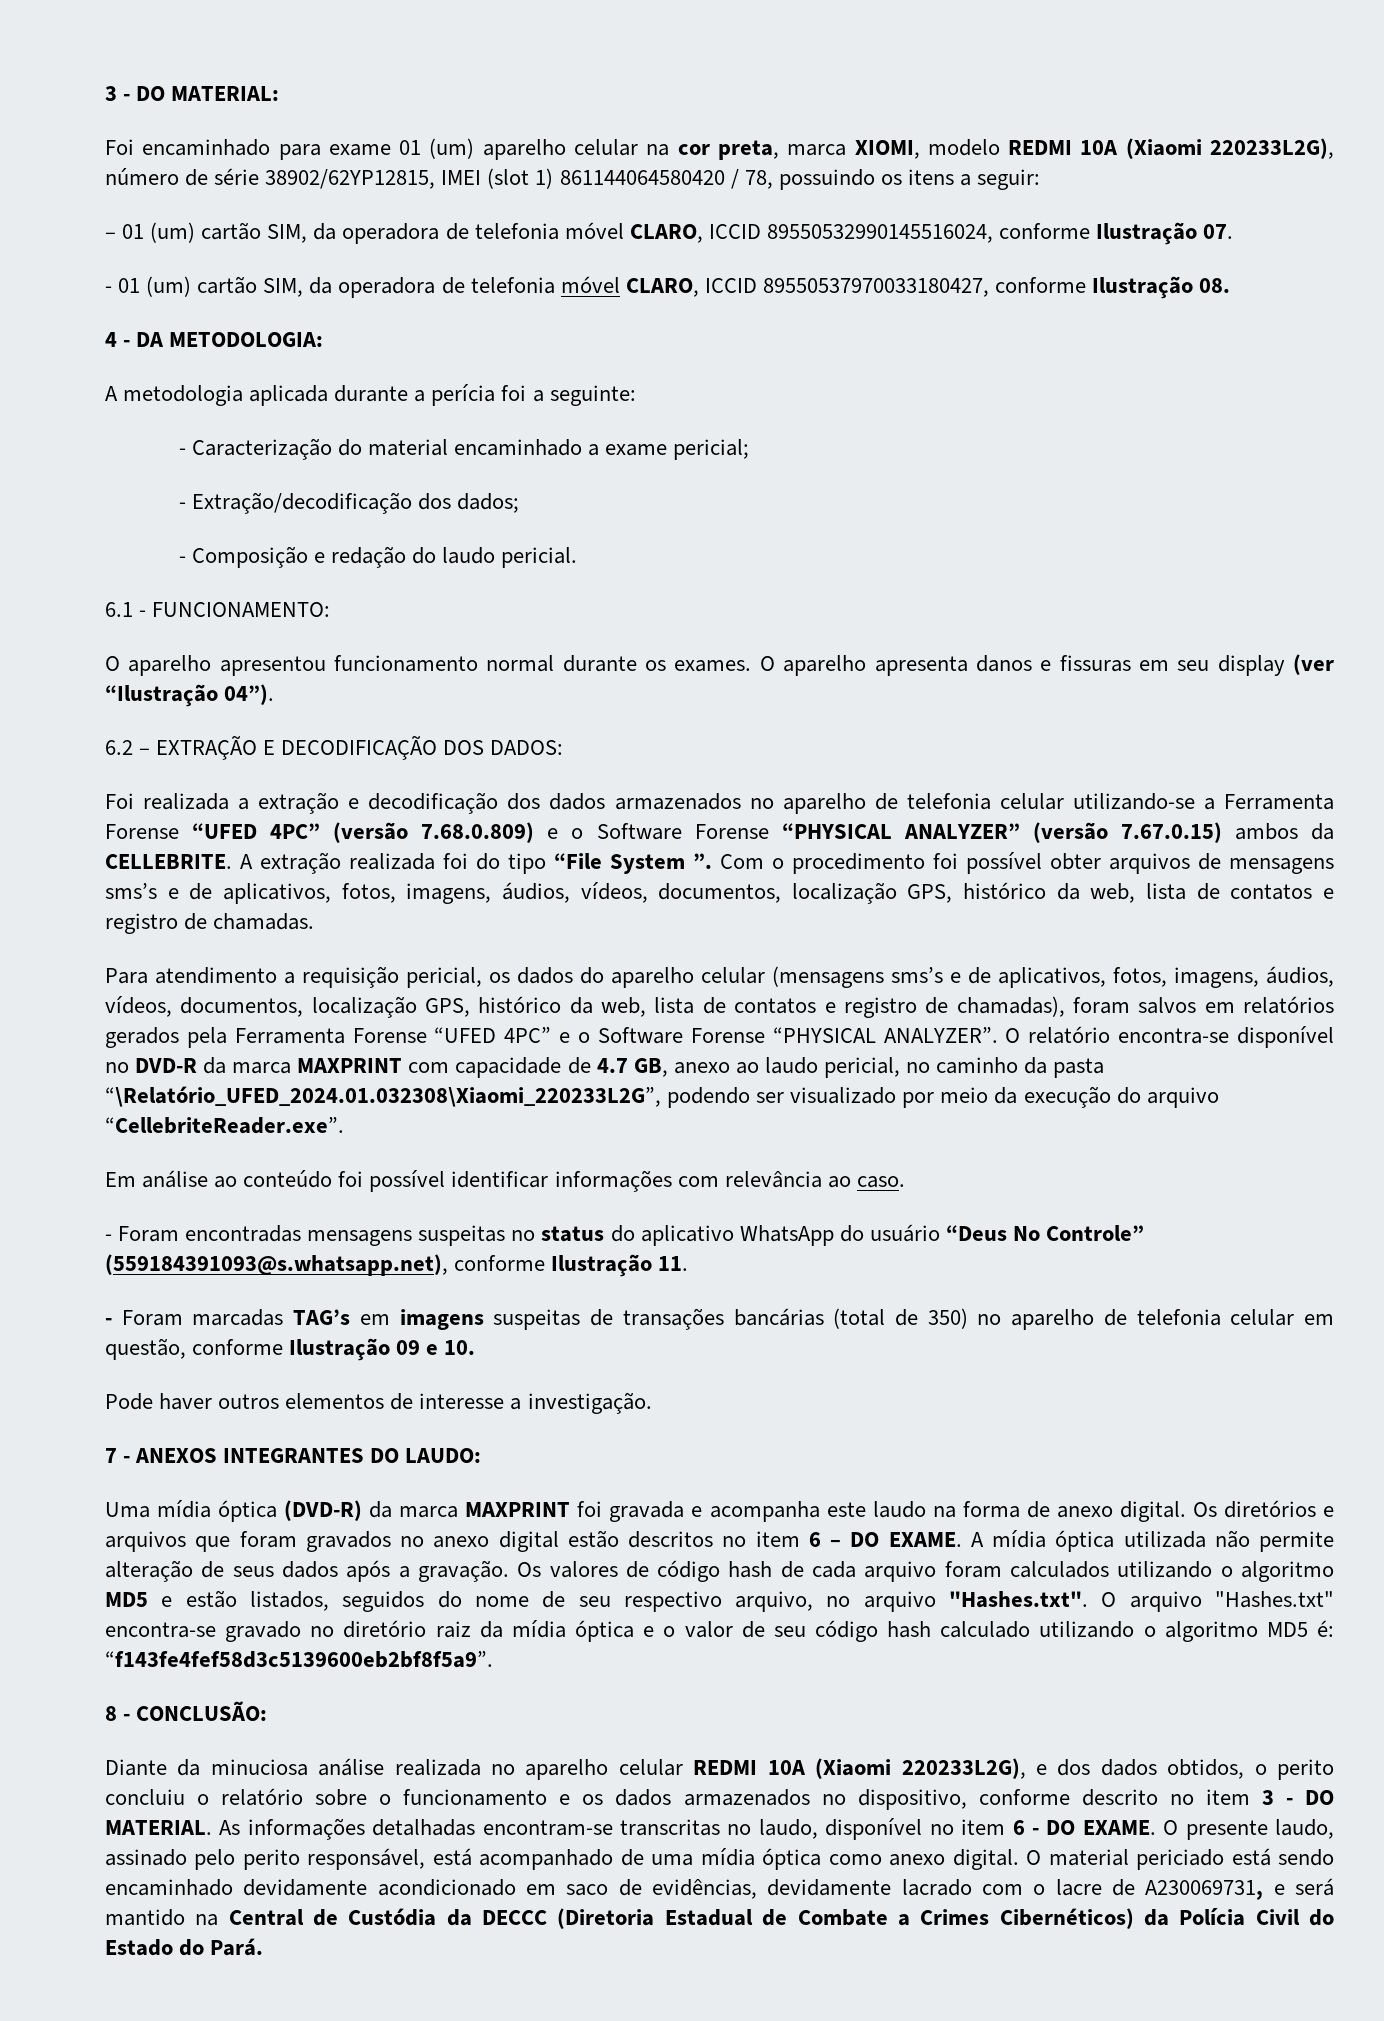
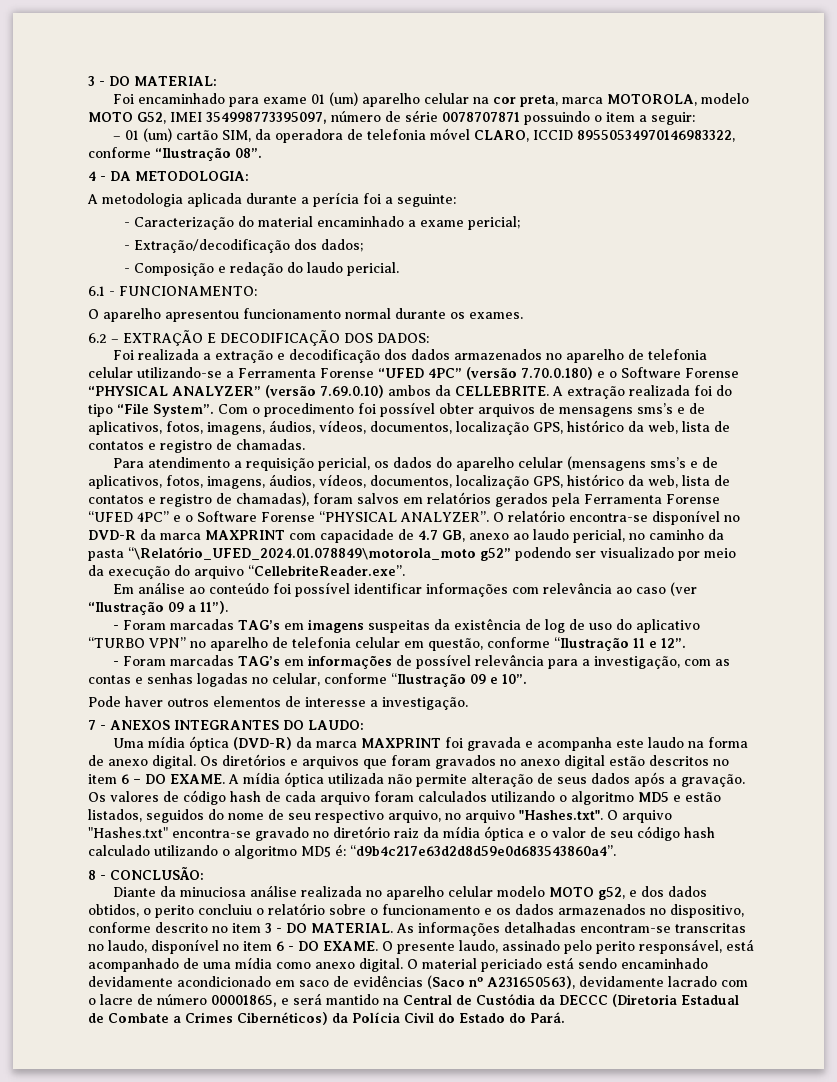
- Foi encaminhado para exame 01 (um) aparelho celular na cor preta, marca XIOMI, modelo REDMI 10A (Xiaomi 220233L2G), número de série 38902/62YP12815, IMEI (slot 1) 861144064580420 / 78, possuindo os itens a seguir:
+ Foi encaminhado para exame 01 (um) aparelho celular na cor preta, marca MOTOROLA, modelo MOTO G52, IMEI 354998773395097, número de série 0078707871 possuindo o item a seguir:
- – 01 (um) cartão SIM, da operadora de telefonia móvel CLARO, ICCID 89550532990145516024, conforme Ilustração 07.
- - 01 (um) cartão SIM, da operadora de telefonia móvel CLARO, ICCID 89550537970033180427, conforme Ilustração 08.
+ – 01 (um) cartão SIM, da operadora de telefonia móvel CLARO, ICCID 89550534970146983322, conforme “Ilustração 08”.
- O aparelho apresenta danos e fissuras em seu display (ver “Ilustração 04”).
- Foi realizada a extração e decodificação dos dados armazenados no aparelho de telefonia celular utilizando-se a Ferramenta Forense “UFED 4PC” (versão 7.68.0.809) e o Software Forense “PHYSICAL ANALYZER” (versão 7.67.0.15) ambos da CELLEBRITE.
+ Foi realizada a extração e decodificação dos dados armazenados no aparelho de telefonia celular utilizando-se a Ferramenta Forense “UFED 4PC” (versão 7.70.0.180) e o Software Forense “PHYSICAL ANALYZER” (versão 7.69.0.10) ambos da CELLEBRITE.
- A extração realizada foi do tipo “File System ”.
+ A extração realizada foi do tipo “File System”.
- O relatório encontra-se disponível no DVD-R da marca MAXPRINT com capacidade de 4.7 GB, anexo ao laudo pericial, no caminho da pasta “\Relatório_UFED_2024.01.032308\Xiaomi_220233L2G”, podendo ser visualizado por meio da execução do arquivo “CellebriteReader.exe”.
+ O relatório encontra-se disponível no DVD-R da marca MAXPRINT com capacidade de 4.7 GB, anexo ao laudo pericial, no caminho da pasta “\Relatório_UFED_2024.01.078849\motorola_moto g52” podendo ser visualizado por meio da execução do arquivo “CellebriteReader.exe”.
- Em análise ao conteúdo foi possível identificar informações com relevância ao caso.
- - Foram encontradas mensagens suspeitas no status do aplicativo WhatsApp do usuário “Deus No Controle” (559184391093@s.whatsapp.net), conforme Ilustração 11.
+ Em análise ao conteúdo foi possível identificar informações com relevância ao caso (ver “Ilustração 09 a 11”).
- - Foram marcadas TAG’s em imagens suspeitas de transações bancárias (total de 350) no aparelho de telefonia celular em questão, conforme Ilustração 09 e 10.
+ - Foram marcadas TAG’s em imagens suspeitas da existência de log de uso do aplicativo “TURBO VPN” no aparelho de telefonia celular em questão, conforme “Ilustração 11 e 12”.
+ - Foram marcadas TAG’s em informações de possível relevância para a investigação, com as contas e senhas logadas no celular, conforme “Ilustração 09 e 10”.
- Os valores de código hash de cada arquivo foram calculados utilizando o algoritmo MD5 e estão listados, seguidos do nome de seu respectivo arquivo, no arquivo "Hashes.txt". O arquivo "Hashes.txt" encontra-se gravado no diretório raiz da mídia óptica e o valor de seu código hash calculado utilizando o algoritmo MD5 é: “f143fe4fef58d3c5139600eb2bf8f5a9”.
+ Os valores de código hash de cada arquivo foram calculados utilizando o algoritmo MD5 e estão listados, seguidos do nome de seu respectivo arquivo, no arquivo "Hashes.txt". O arquivo "Hashes.txt" encontra-se gravado no diretório raiz da mídia óptica e o valor de seu código hash calculado utilizando o algoritmo MD5 é: “d9b4c217e63d2d8d59e0d683543860a4”.
- Diante da minuciosa análise realizada no aparelho celular REDMI 10A (Xiaomi 220233L2G), e dos dados obtidos, o perito concluiu o relatório sobre o funcionamento e os dados armazenados no dispositivo, conforme descrito no item 3 - DO MATERIAL.
+ Diante da minuciosa análise realizada no aparelho celular modelo MOTO g52, e dos dados obtidos, o perito concluiu o relatório sobre o funcionamento e os dados armazenados no dispositivo, conforme descrito no item 3 - DO MATERIAL.
- O presente laudo, assinado pelo perito responsável, está acompanhado de uma mídia óptica como anexo digital.
+ O presente laudo, assinado pelo perito responsável, está acompanhado de uma mídia como anexo digital.
- O material periciado está sendo encaminhado devidamente acondicionado em saco de evidências, devidamente lacrado com o lacre de A230069731, e será mantido na Central de Custódia da DECCC (Diretoria Estadual de Combate a Crimes Cibernéticos) da Polícia Civil do Estado do Pará.
+ O material periciado está sendo encaminhado devidamente acondicionado em saco de evidências (Saco nº A231650563), devidamente lacrado com o lacre de número 00001865, e será mantido na Central de Custódia da DECCC (Diretoria Estadual de Combate a Crimes Cibernéticos) da Polícia Civil do Estado do Pará.

